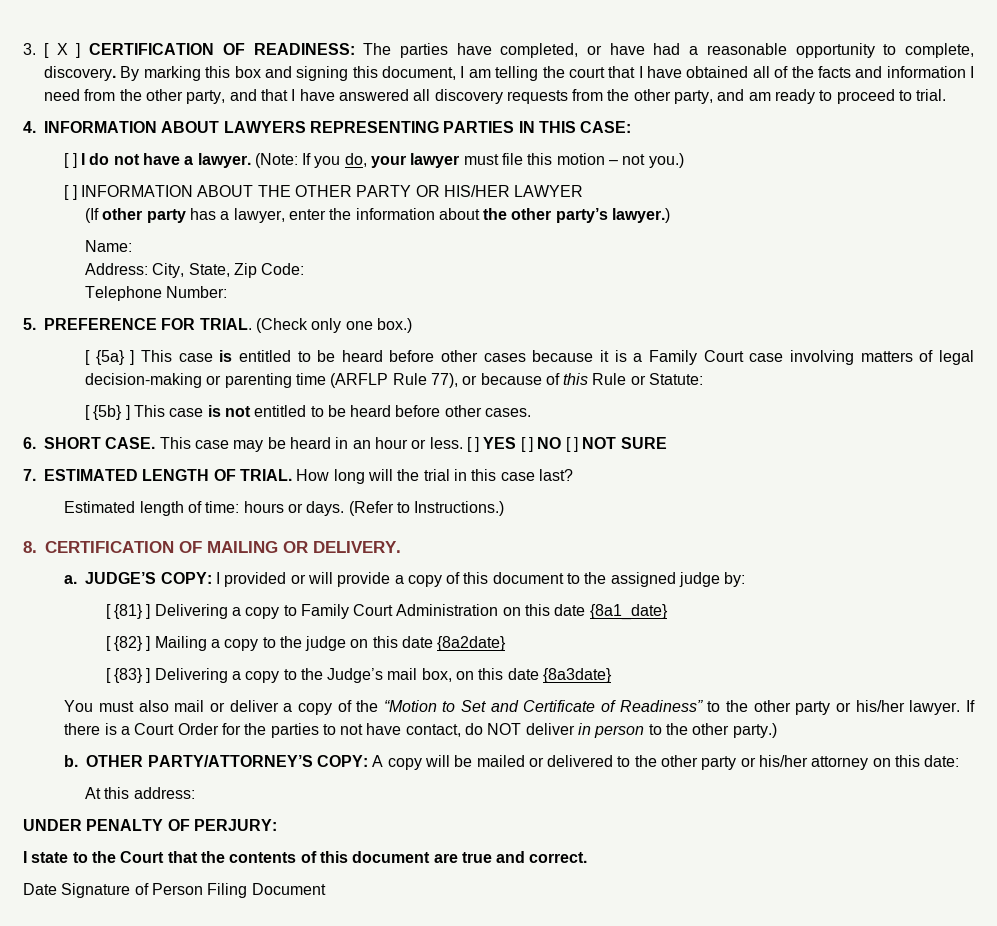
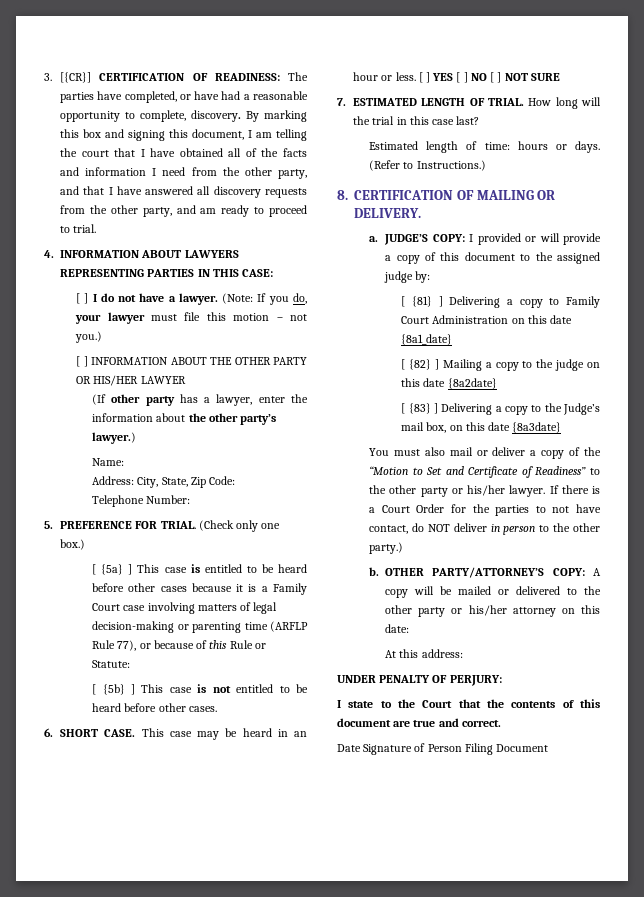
- 3. [ X ] CERTIFICATION OF READINESS: The parties have completed, or have had a reasonable opportunity to complete, discovery.
+ 3. [{CR}] CERTIFICATION OF READINESS: The parties have completed, or have had a reasonable opportunity to complete, discovery.

